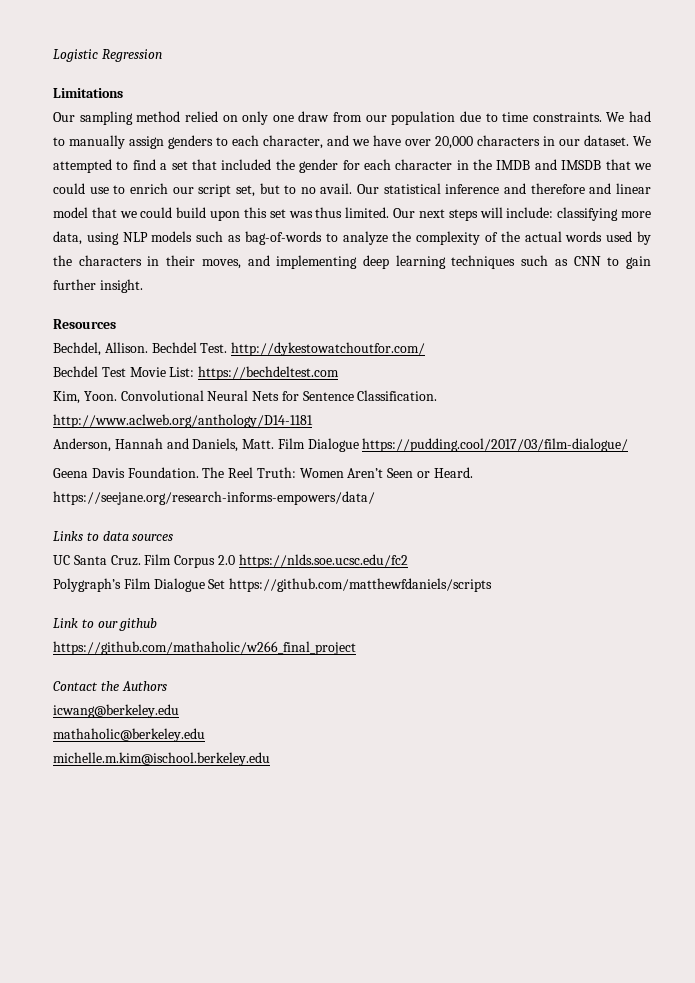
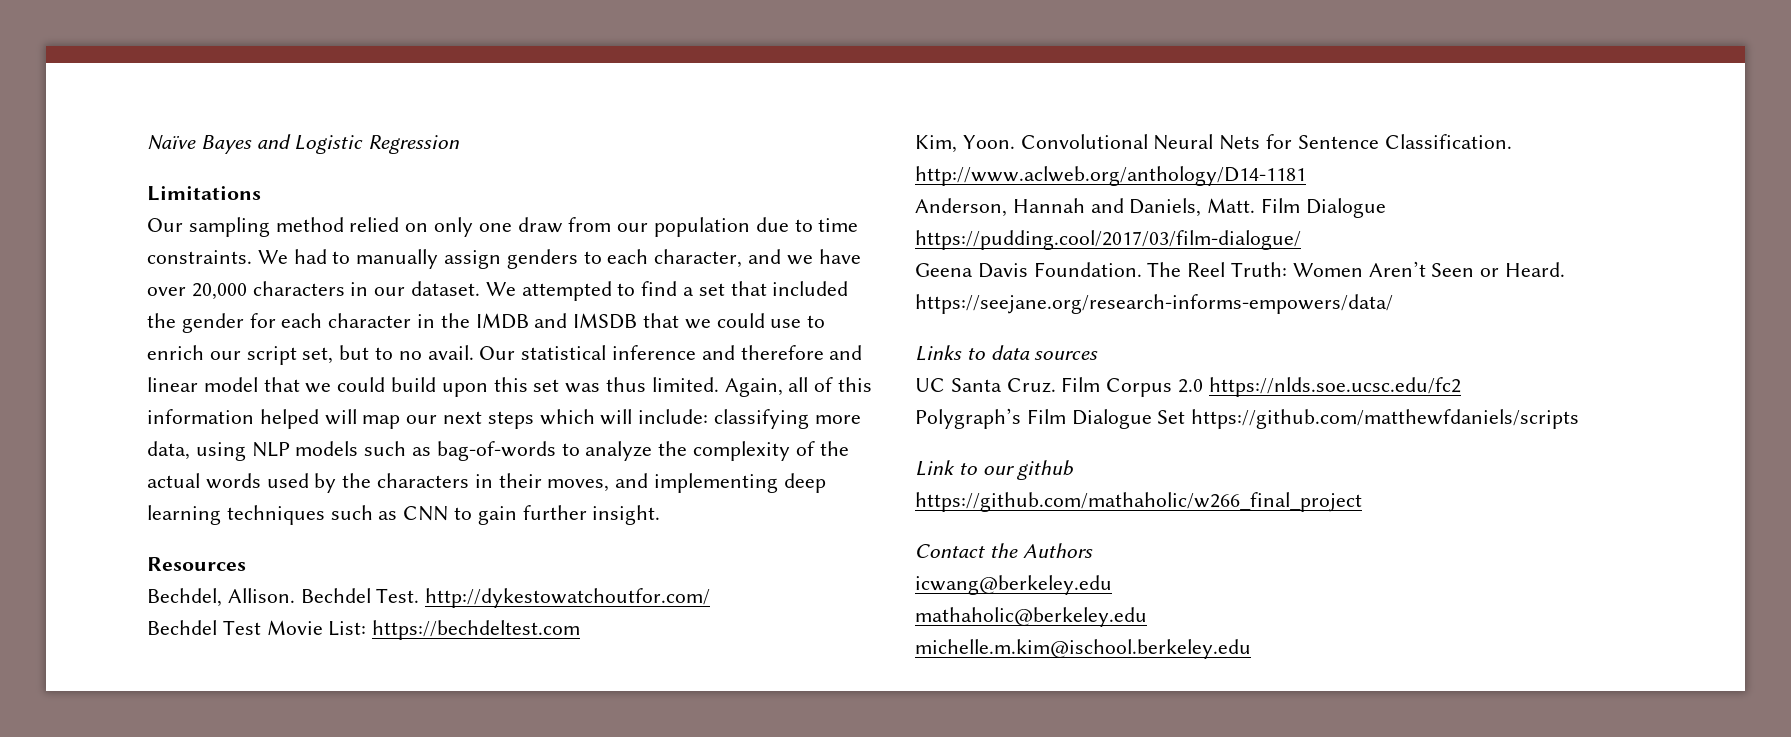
- Logistic Regression
+ Naïve Bayes and Logistic Regression
- Our next steps will include: classifying more data, using NLP models such as bag-of-words to analyze the complexity of the actual words used by the characters in their moves, and implementing deep learning techniques such as CNN to gain further insight.
+ Again, all of this information helped will map our next steps which will include: classifying more data, using NLP models such as bag-of-words to analyze the complexity of the actual words used by the characters in their moves, and implementing deep learning techniques such as CNN to gain further insight.

